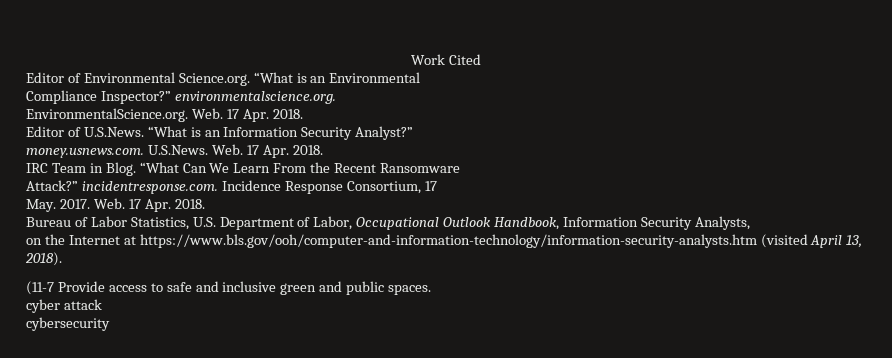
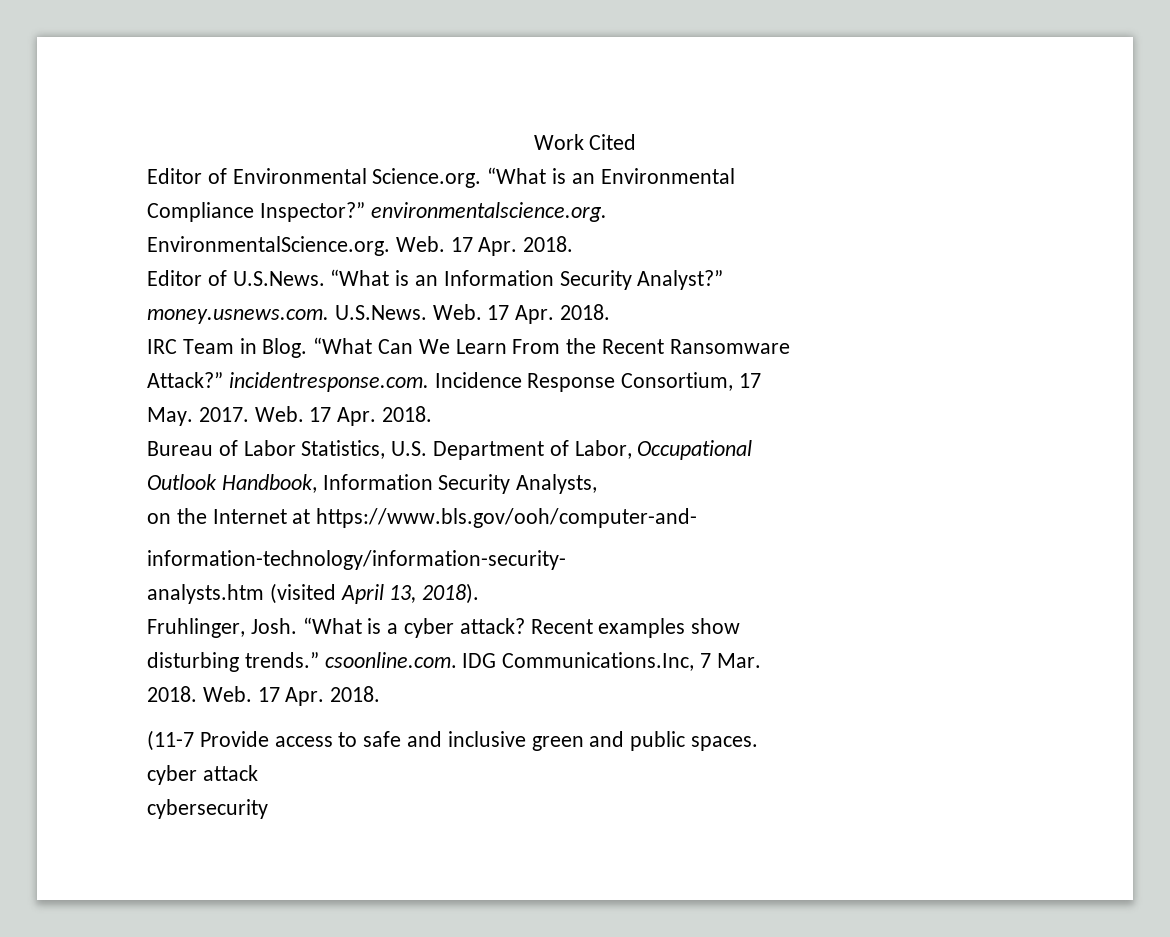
- Bureau of Labor Statistics, U.S. Department of Labor, Occupational Outlook Handbook, Information Security Analysts,
+ Bureau of Labor Statistics, U.S. Department of Labor, Occupational
+ Outlook Handbook, Information Security Analysts,
- on the Internet at https://www.bls.gov/ooh/computer-and-information-technology/information-security-analysts.htm (visited April 13, 2018).
+ on the Internet at https://www.bls.gov/ooh/computer-and-
+ information-technology/information-security-
+ analysts.htm (visited April 13, 2018).
+ Fruhlinger, Josh. “What is a cyber attack? Recent examples show
+ disturbing trends.” csoonline.com. IDG Communications.Inc, 7 Mar.
+ 2018. Web. 17 Apr. 2018.

